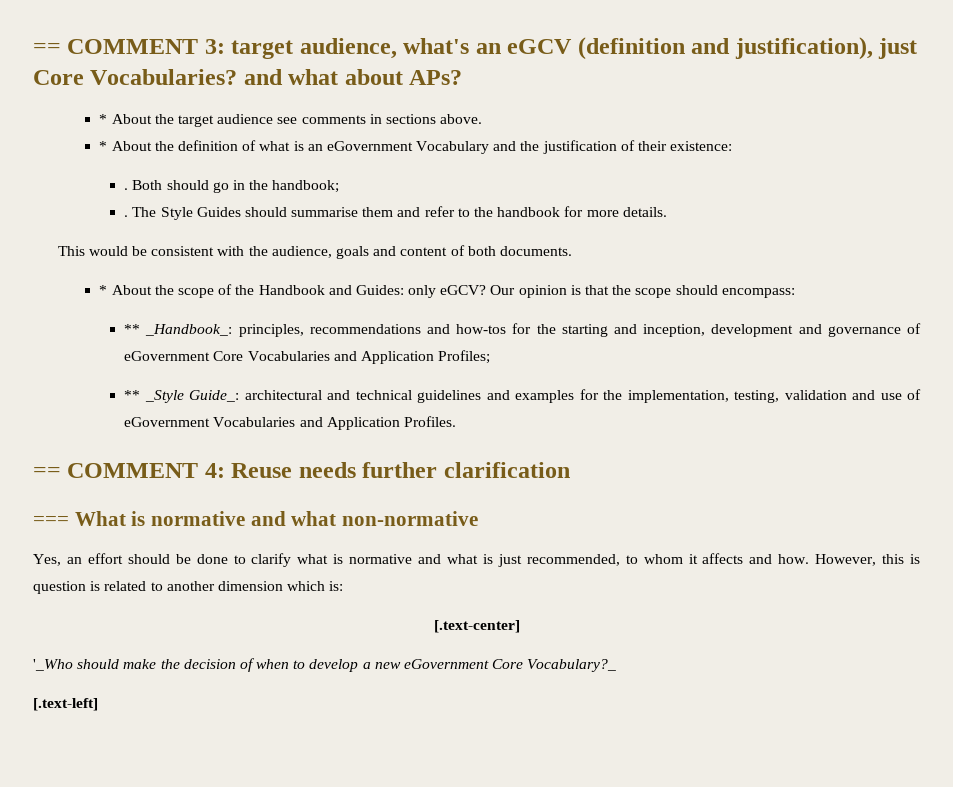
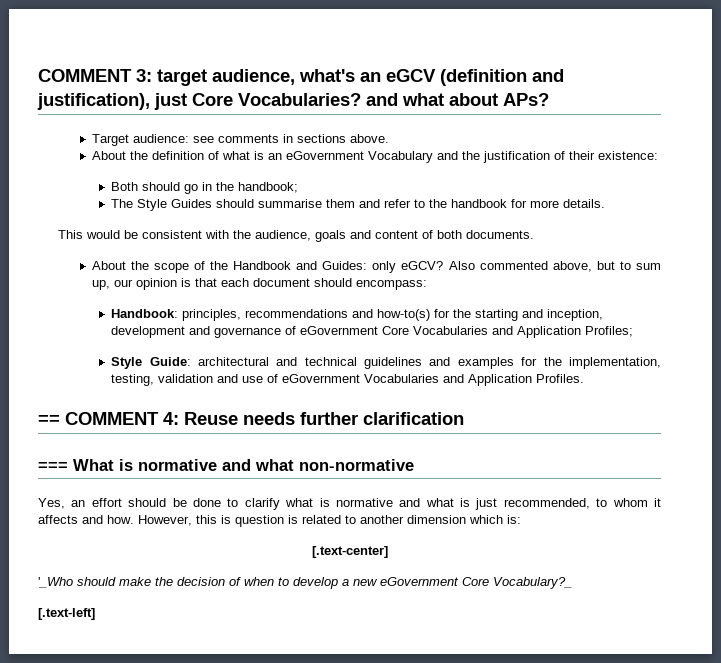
- == COMMENT 3: target audience, what's an eGCV (definition and justification), just Core Vocabularies? and what about APs?
+ COMMENT 3: target audience, what's an eGCV (definition and justification), just Core Vocabularies? and what about APs?
- * About the target audience see comments in sections above.
+ Target audience: see comments in sections above.
- * About the definition of what is an eGovernment Vocabulary and the justification of their existence:
- . Both should go in the handbook;
- . The Style Guides should summarise them and refer to the handbook for more details.
+ About the definition of what is an eGovernment Vocabulary and the justification of their existence:
+ Both should go in the handbook;
+ The Style Guides should summarise them and refer to the handbook for more details.
- * About the scope of the Handbook and Guides: only eGCV?
+ About the scope of the Handbook and Guides: only eGCV?
- Our opinion is that the scope should encompass:
+ Also commented above, but to sum up, our opinion is that each document should encompass:
- ** _Handbook_: principles, recommendations and how-tos for the starting and inception, development and governance of eGovernment Core Vocabularies and Application Profiles;
+ Handbook: principles, recommendations and how-to(s) for the starting and inception, development and governance of eGovernment Core Vocabularies and Application Profiles;
- ** _Style Guide_: architectural and technical guidelines and examples for the implementation, testing, validation and use of eGovernment Vocabularies and Application Profiles.
+ Style Guide: architectural and technical guidelines and examples for the implementation, testing, validation and use of eGovernment Vocabularies and Application Profiles.

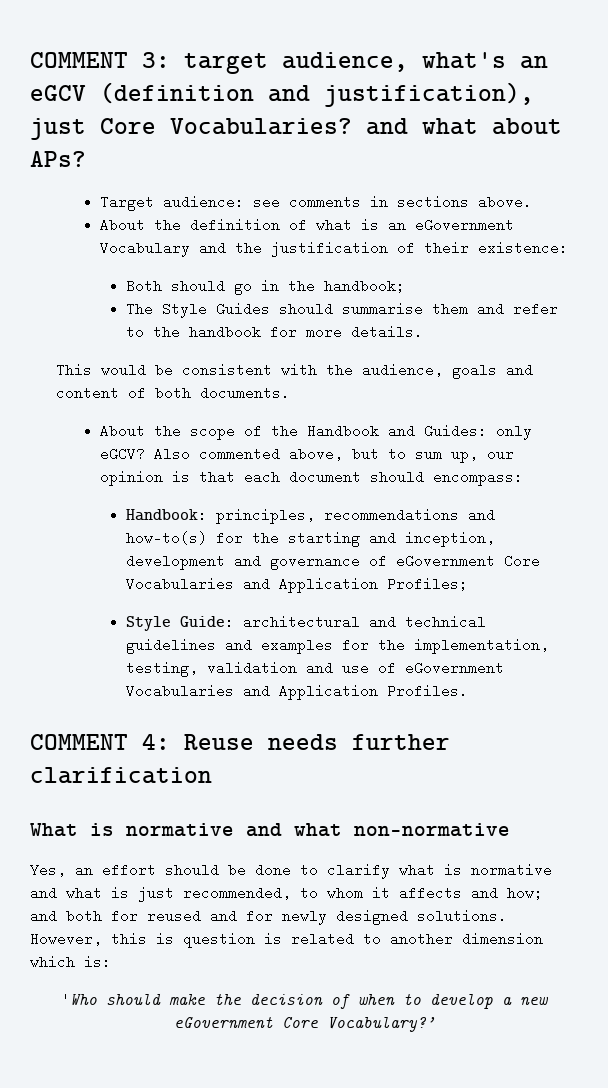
- == COMMENT 4: Reuse needs further clarification
+ COMMENT 4: Reuse needs further clarification
- === What is normative and what non-normative
+ What is normative and what non-normative
- Yes, an effort should be done to clarify what is normative and what is just recommended, to whom it affects and how.
+ Yes, an effort should be done to clarify what is normative and what is just recommended, to whom it affects and how; and both for reused and for newly designed solutions.
- [.text-center]
- '_Who should make the decision of when to develop a new eGovernment Core Vocabulary?_
- [.text-left]
+ 'Who should make the decision of when to develop a new eGovernment Core Vocabulary?’

